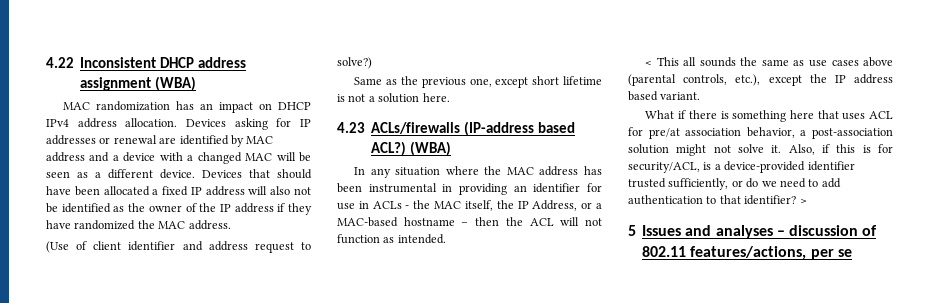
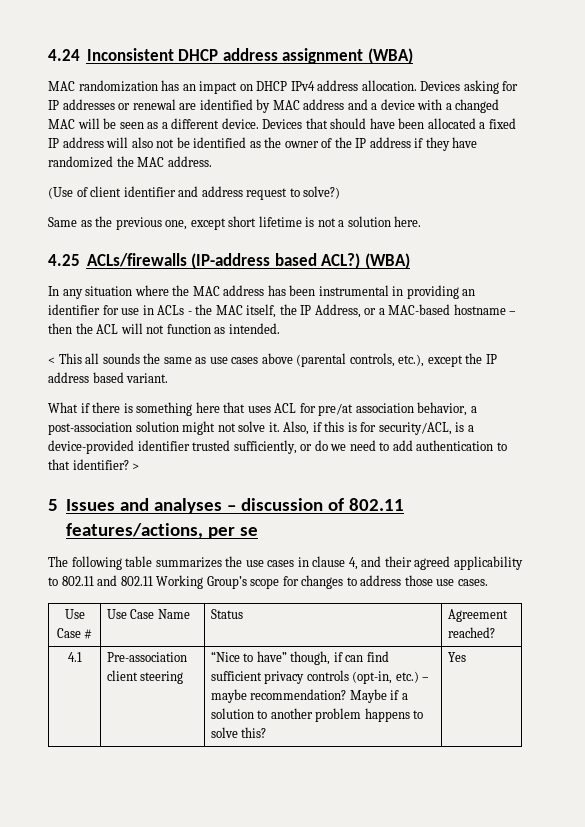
- 4.22 Inconsistent DHCP address assignment (WBA)
+ 4.24 Inconsistent DHCP address assignment (WBA)
- 4.23 ACLs/firewalls (IP-address based ACL?)
+ 4.25 ACLs/firewalls (IP-address based ACL?)
+ The following table summarizes the use cases in clause 4, and their agreed applicability to 802.11 and 802.11 Working Group’s scope for changes to address those use cases.
+ Use Case # | Use Case Name | Status | Agreement reached?
+ 4.1 | Pre-association client steering | “Nice to have” though, if can find sufficient privacy controls (opt-in, etc.) – maybe recommendation? Maybe if a solution to another problem happens to solve this? | Yes

